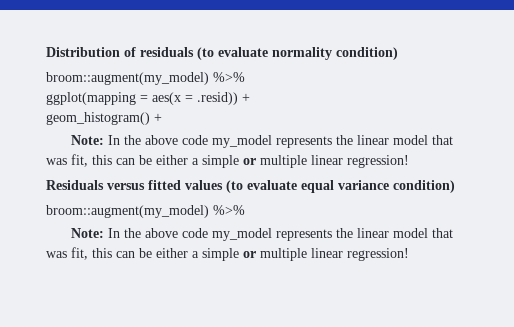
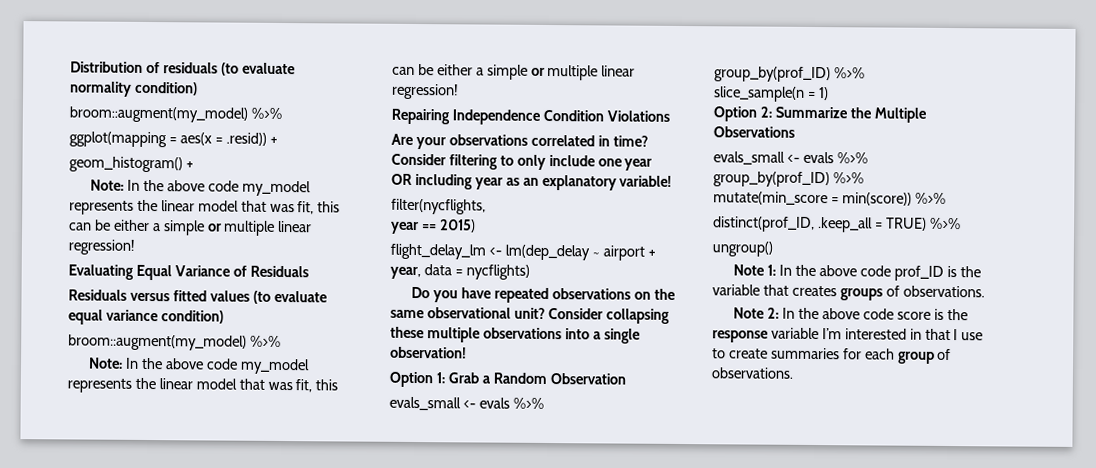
+ Evaluating Equal Variance of Residuals
+ Repairing Independence Condition Violations
+ Are your observations correlated in time? Consider filtering to only include one year OR including year as an explanatory variable!
+ filter(nycflights,
+ year == 2015)
+ flight_delay_lm <- lm(dep_delay ~ airport + year, data = nycflights)
+ Do you have repeated observations on the same observational unit? Consider collapsing these multiple observations into a single observation!
+ Option 1: Grab a Random Observation
+ evals_small <- evals %>%
+ group_by(prof_ID) %>%
+ slice_sample(n = 1)
+ Option 2: Summarize the Multiple Observations
+ evals_small <- evals %>%
+ group_by(prof_ID) %>%
+ mutate(min_score = min(score)) %>%
+ distinct(prof_ID, .keep_all = TRUE) %>%
+ ungroup()
+ Note 1: In the above code prof_ID is the variable that creates groups of observations.
+ Note 2: In the above code score is the response variable I’m interested in that I use to create summaries for each group of observations.

